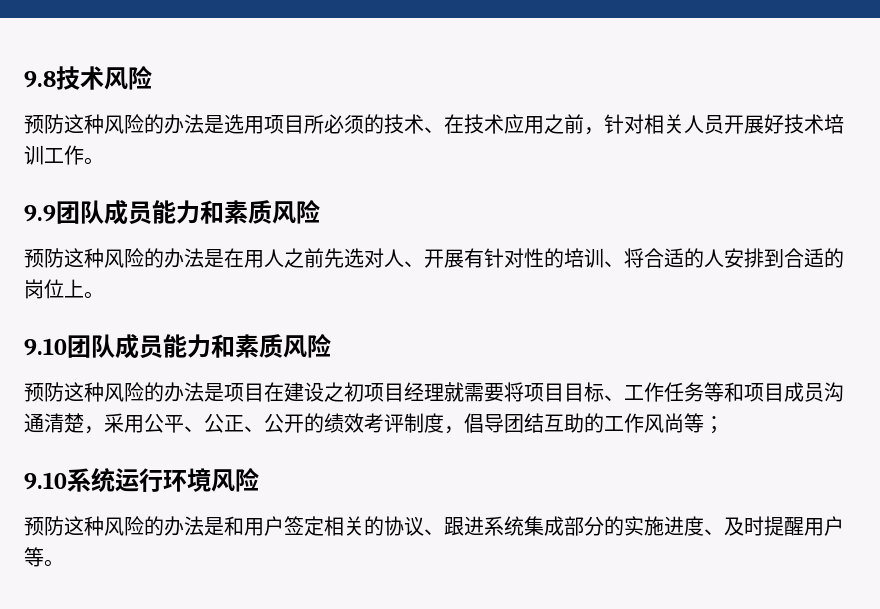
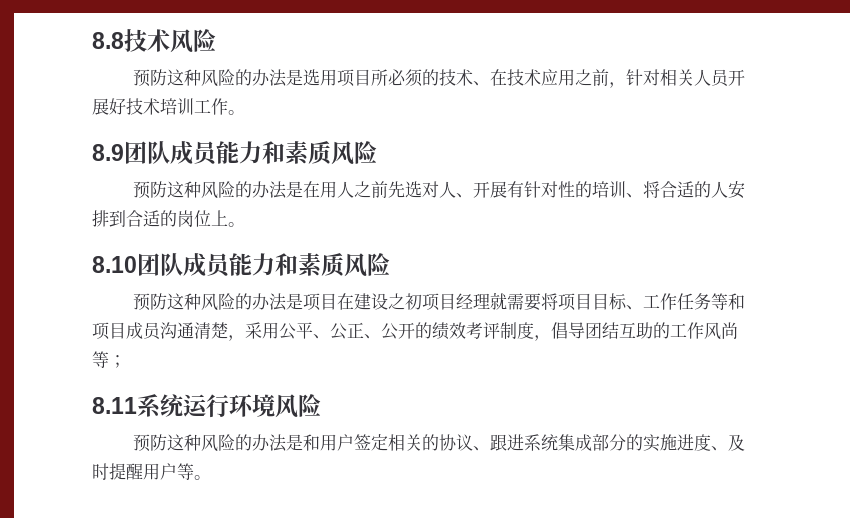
- 9.8技术风险
+ 8.8技术风险
- 9.9团队成员能力和素质风险
+ 8.9团队成员能力和素质风险
- 9.10团队成员能力和素质风险
+ 8.10团队成员能力和素质风险
- 9.10系统运行环境风险
+ 8.11系统运行环境风险

